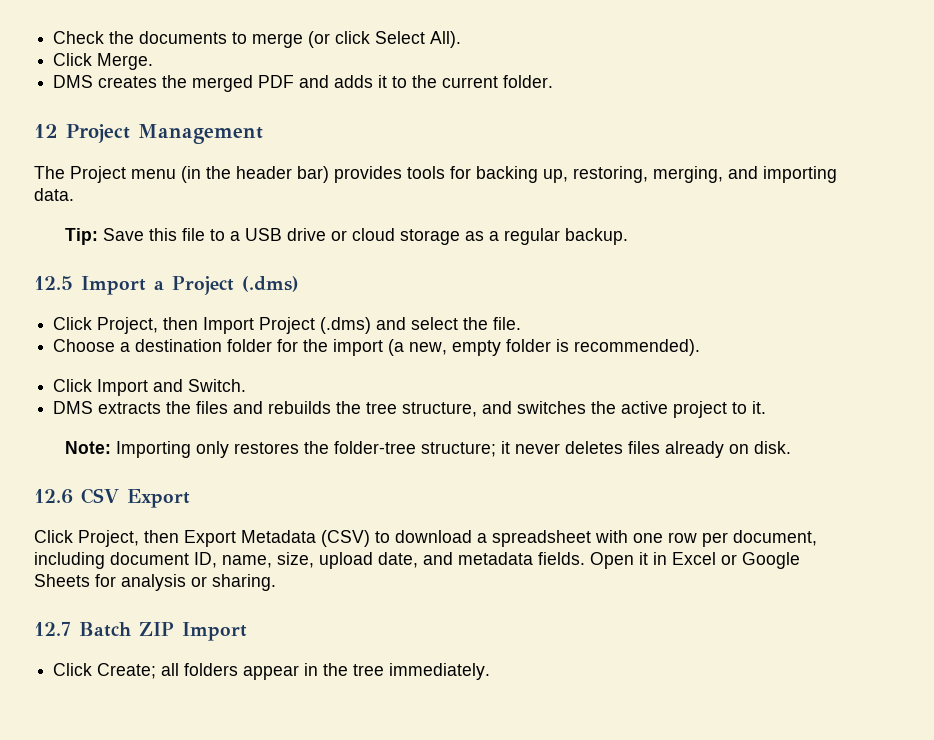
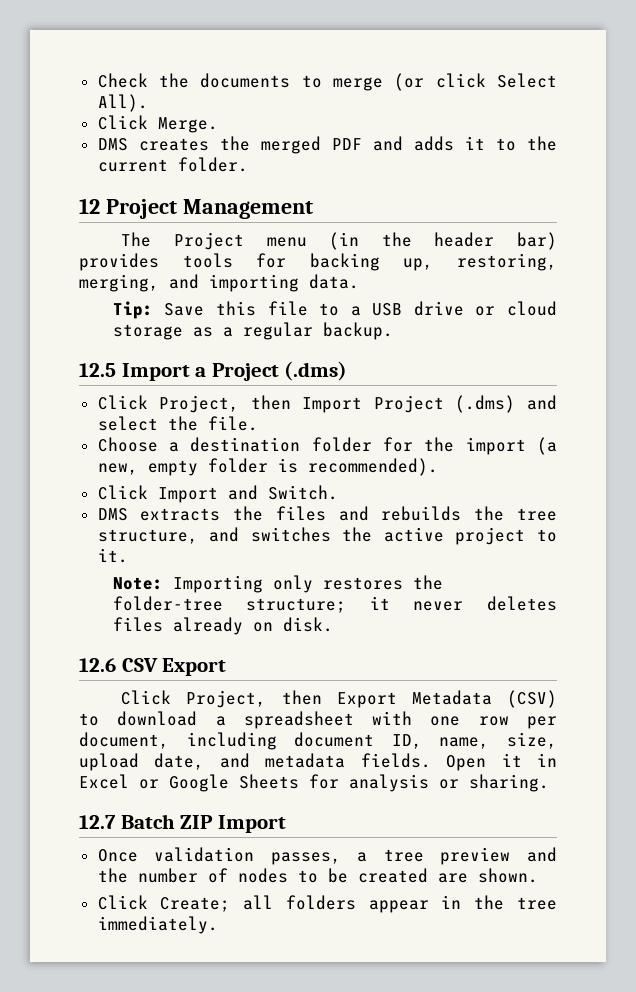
+ Once validation passes, a tree preview and the number of nodes to be created are shown.

